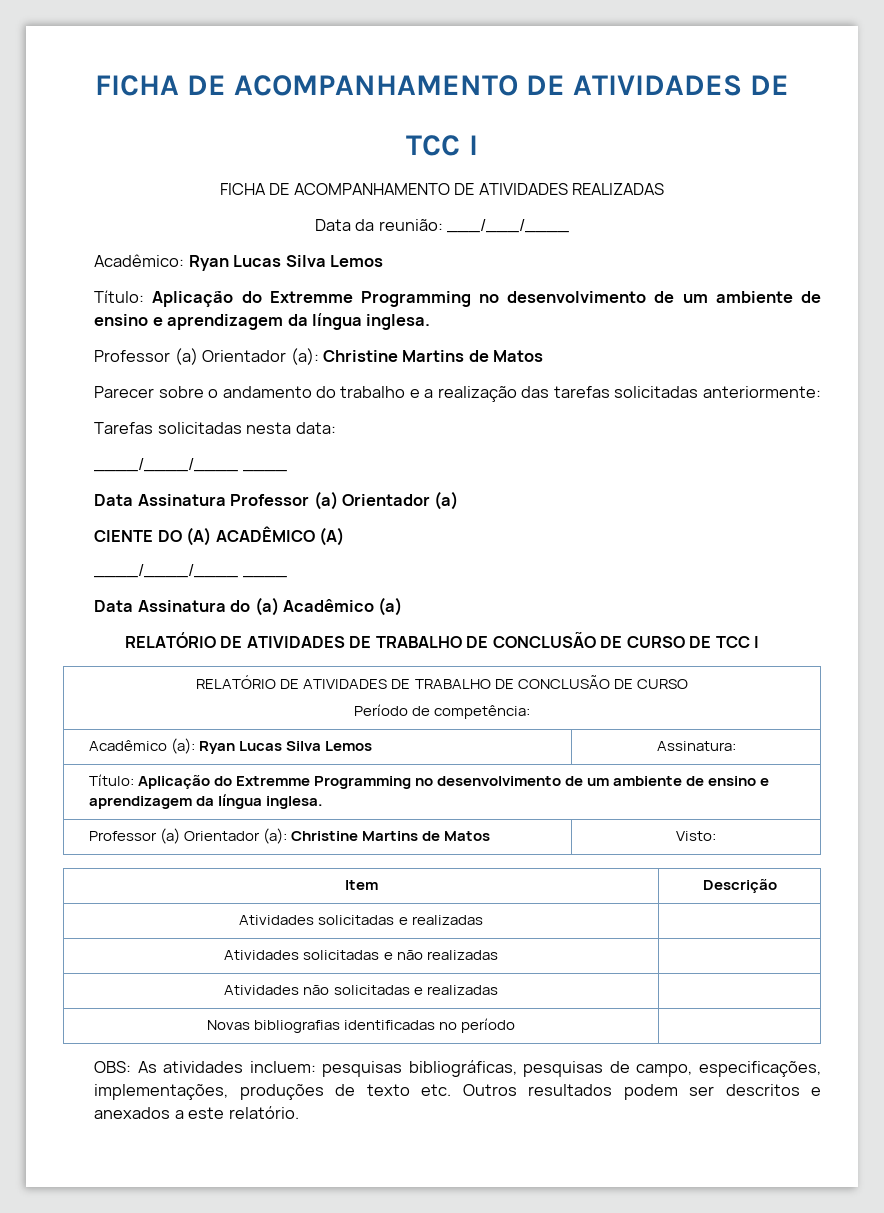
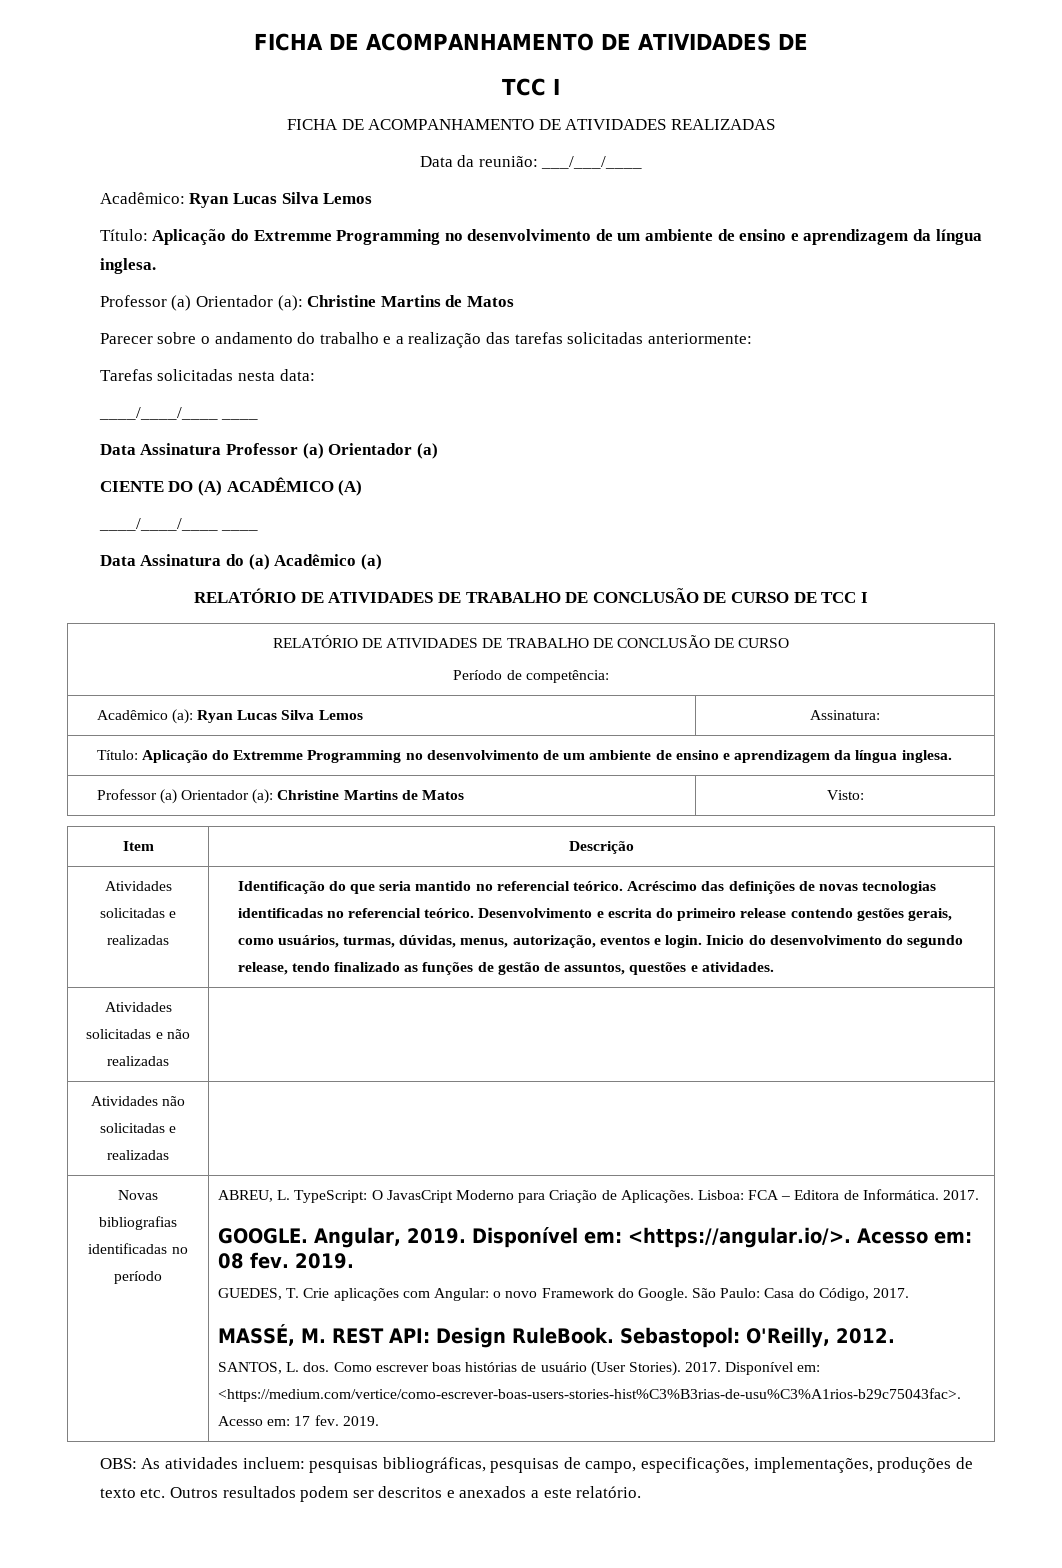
+ Identificação do que seria mantido no referencial teórico. Acréscimo das definições de novas tecnologias identificadas no referencial teórico. Desenvolvimento e escrita do primeiro release contendo gestões gerais, como usuários, turmas, dúvidas, menus, autorização, eventos e login. Inicio do desenvolvimento do segundo release, tendo finalizado as funções de gestão de assuntos, questões e atividades.
+ ABREU, L. TypeScript: O JavasCript Moderno para Criação de Aplicações. Lisboa: FCA – Editora de Informática. 2017.
+ GOOGLE. Angular, 2019. Disponível em: <https://angular.io/>. Acesso em: 08 fev. 2019.
+ GUEDES, T. Crie aplicações com Angular: o novo Framework do Google. São Paulo: Casa do Código, 2017.
+ MASSÉ, M. REST API: Design RuleBook. Sebastopol: O'Reilly, 2012.
+ SANTOS, L. dos. Como escrever boas histórias de usuário (User Stories). 2017. Disponível em: <https://medium.com/vertice/como-escrever-boas-users-stories-hist%C3%B3rias-de-usu%C3%A1rios-b29c75043fac>. Acesso em: 17 fev. 2019.

